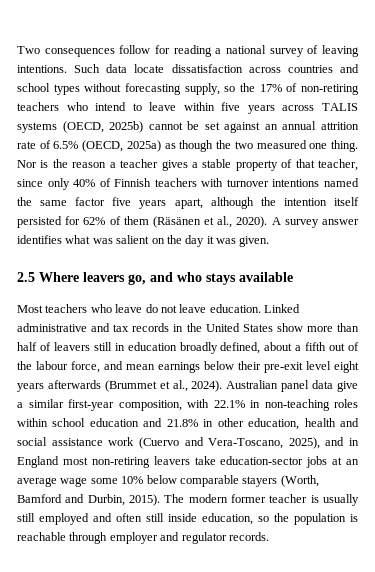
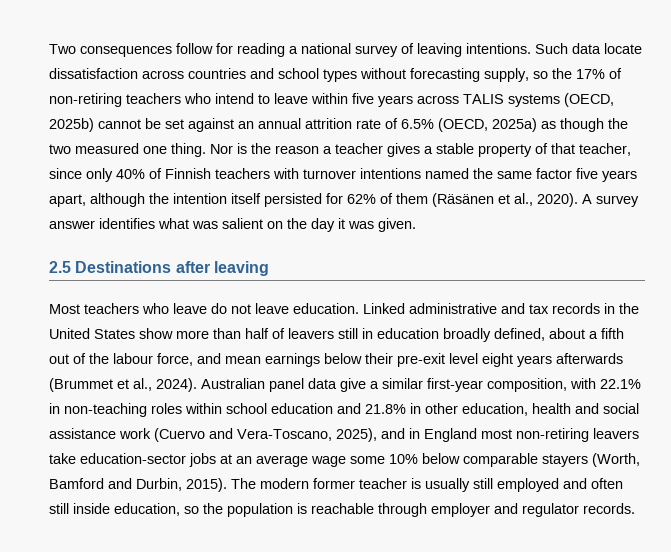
- 2.5 Where leavers go, and who stays available
+ 2.5 Destinations after leaving

